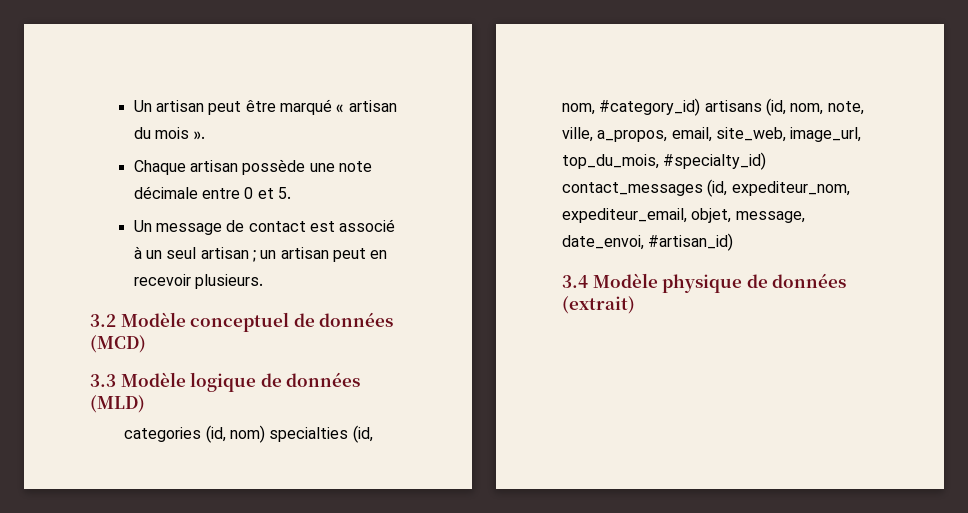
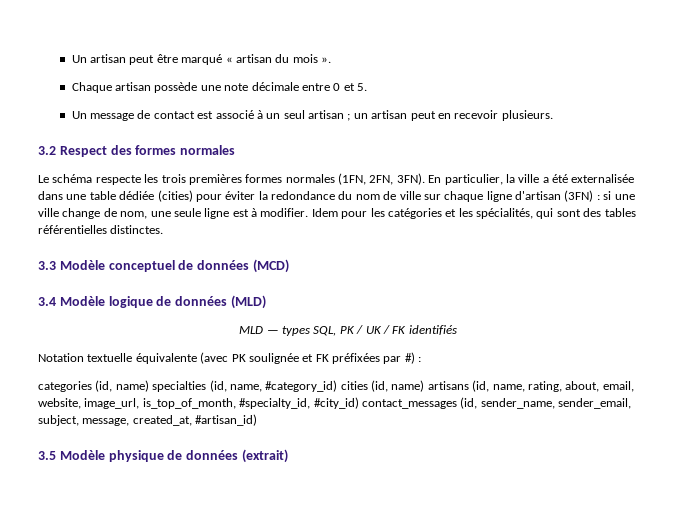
- 3.2 Modèle conceptuel de données (MCD)
+ 3.2 Respect des formes normales
+ Le schéma respecte les trois premières formes normales (1FN, 2FN, 3FN). En particulier, la ville a été externalisée dans une table dédiée (cities) pour éviter la redondance du nom de ville sur chaque ligne d'artisan (3FN) : si une ville change de nom, une seule ligne est à modifier. Idem pour les catégories et les spécialités, qui sont des tables référentielles distinctes.
+ 3.3 Modèle conceptuel de données (MCD)
- 3.3 Modèle logique de données (MLD)
+ 3.4 Modèle logique de données (MLD)
+ MLD — types SQL, PK / UK / FK identifiés
+ Notation textuelle équivalente (avec PK soulignée et FK préfixées par #) :
- categories (id, nom) specialties (id, nom, #category_id) artisans (id, nom, note, ville, a_propos, email, site_web, image_url, top_du_mois, #specialty_id) contact_messages (id, expediteur_nom, expediteur_email, objet, message, date_envoi, #artisan_id)
+ categories (id, name) specialties (id, name, #category_id) cities (id, name) artisans (id, name, rating, about, email, website, image_url, is_top_of_month, #specialty_id, #city_id) contact_messages (id, sender_name, sender_email, subject, message, created_at, #artisan_id)
- 3.4 Modèle physique de données (extrait)
+ 3.5 Modèle physique de données (extrait)

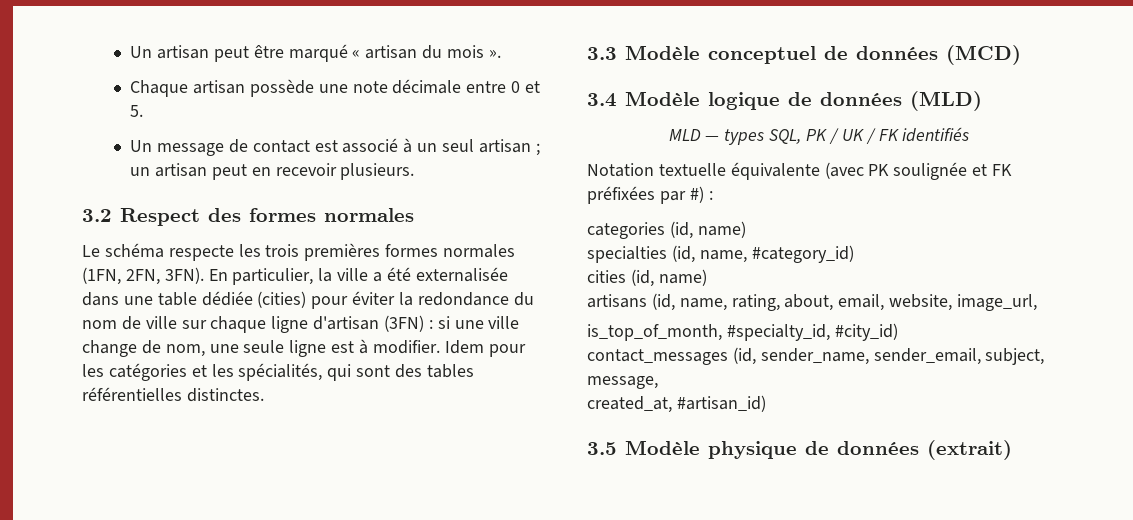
- categories (id, name) specialties (id, name, #category_id) cities (id, name) artisans (id, name, rating, about, email, website, image_url, is_top_of_month, #specialty_id, #city_id) contact_messages (id, sender_name, sender_email, subject, message, created_at, #artisan_id)
+ categories (id, name)
+ specialties (id, name, #category_id)
+ cities (id, name)
+ artisans (id, name, rating, about, email, website, image_url,
+ is_top_of_month, #specialty_id, #city_id)
+ contact_messages (id, sender_name, sender_email, subject, message,
+ created_at, #artisan_id)

